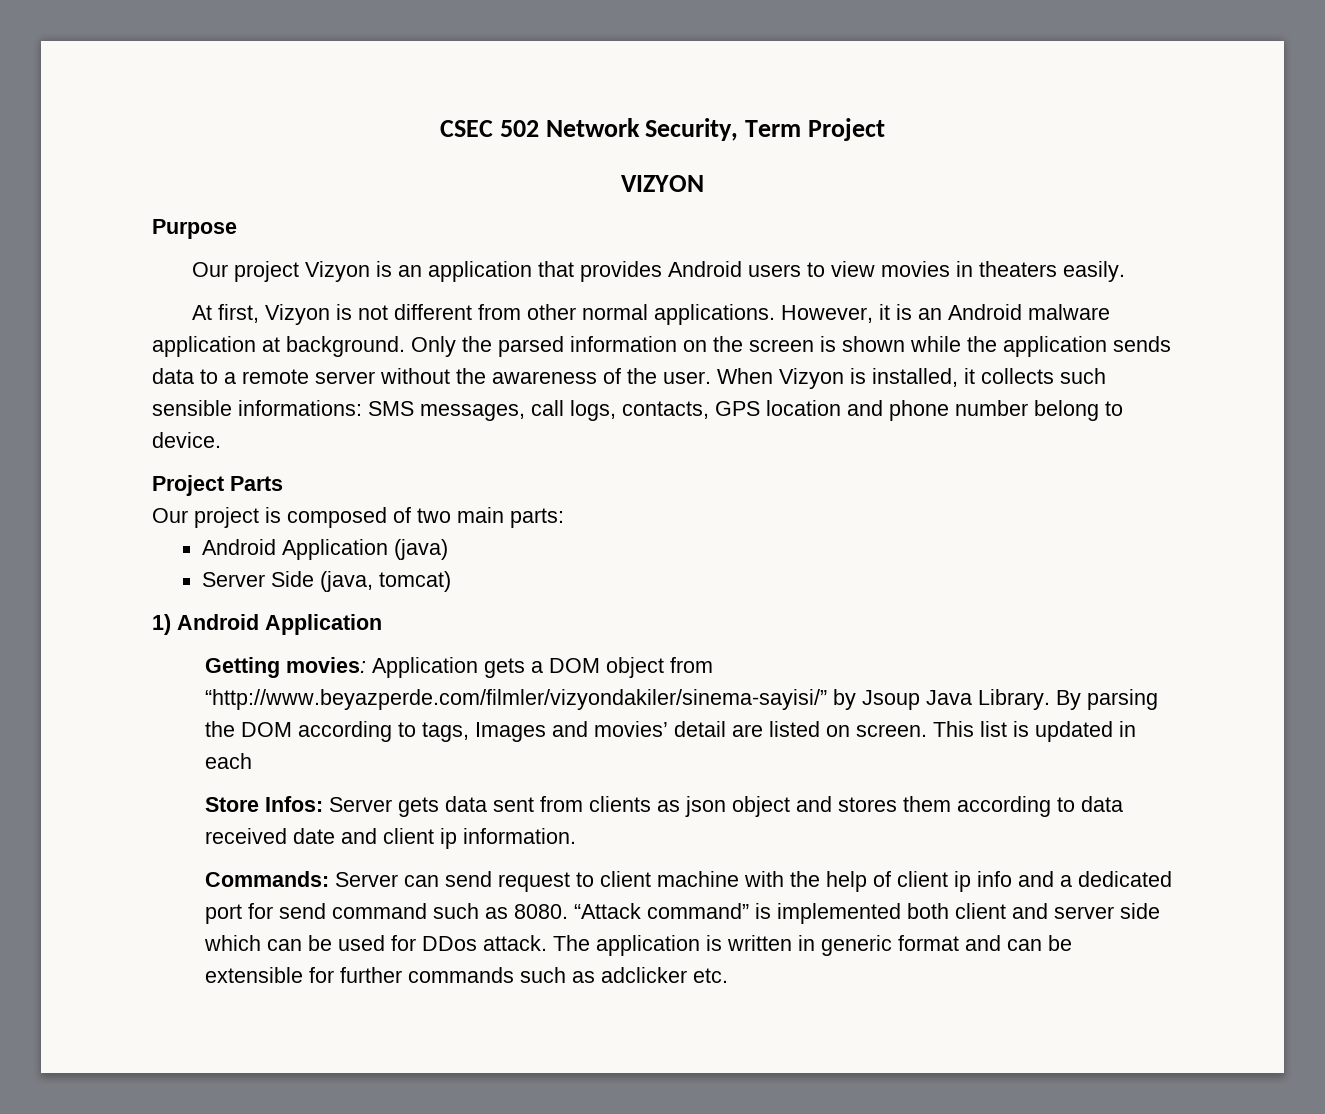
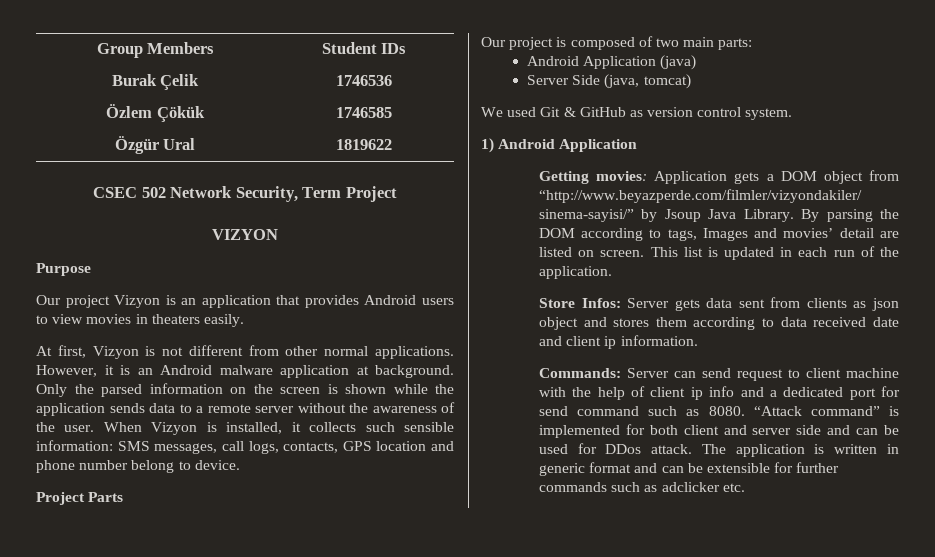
+ Group Members | Student IDs
+ Burak Çelik | 1746536
+ Özlem Çökük | 1746585
+ Özgür Ural | 1819622
- When Vizyon is installed, it collects such sensible informations: SMS messages, call logs, contacts, GPS location and phone number belong to device.
+ When Vizyon is installed, it collects such sensible information: SMS messages, call logs, contacts, GPS location and phone number belong to device.
+ We used Git & GitHub as version control system.
- This list is updated in each
+ This list is updated in each run of the application.
- “Attack command” is implemented both client and server side which can be used for DDos attack.
+ “Attack command” is implemented for both client and server side and can be used for DDos attack.

